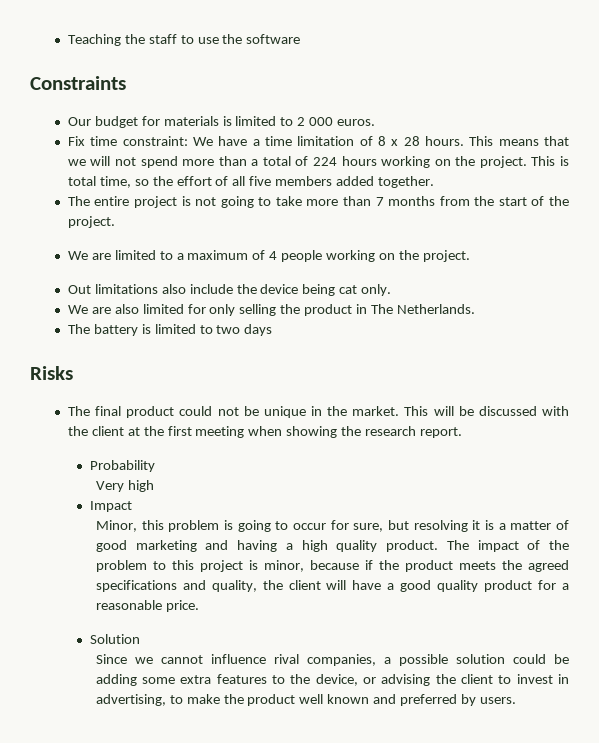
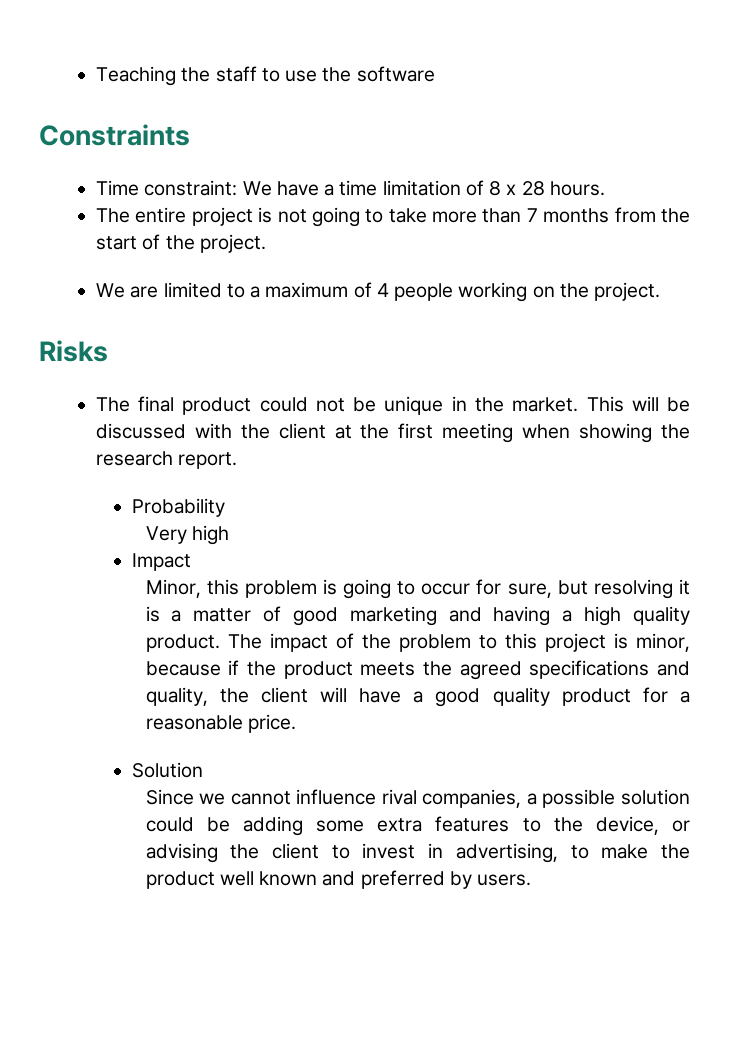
- Our budget for materials is limited to 2 000 euros.
- Fix time constraint: We have a time limitation of 8 x 28 hours. This means that we will not spend more than a total of 224 hours working on the project. This is total time, so the effort of all five members added together.
+ Time constraint: We have a time limitation of 8 x 28 hours.
- Out limitations also include the device being cat only.
- We are also limited for only selling the product in The Netherlands.
- The battery is limited to two days

